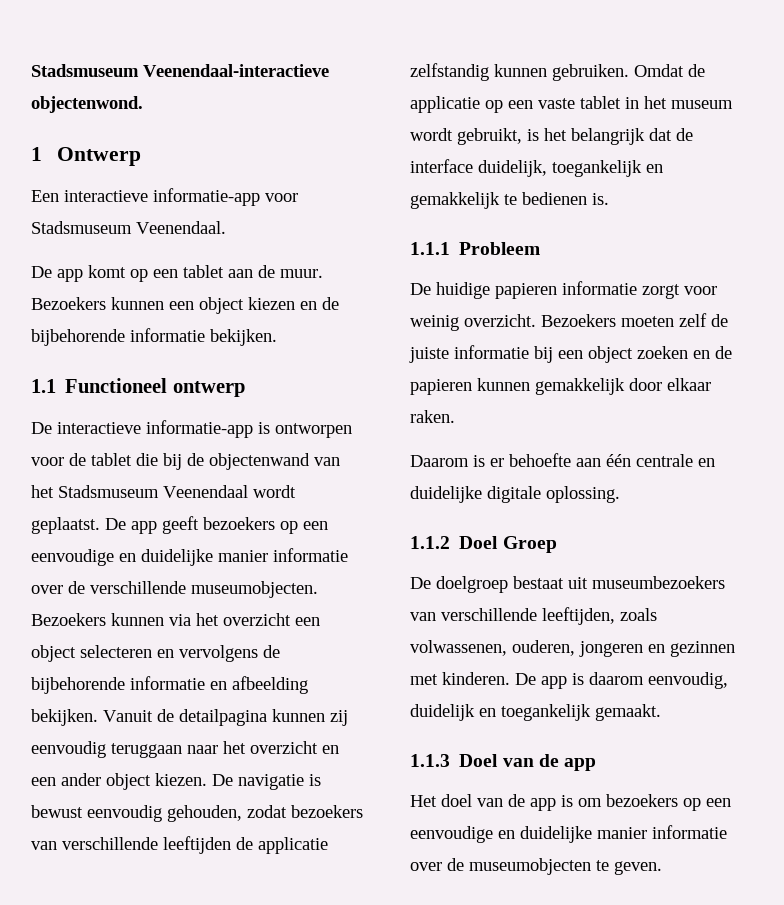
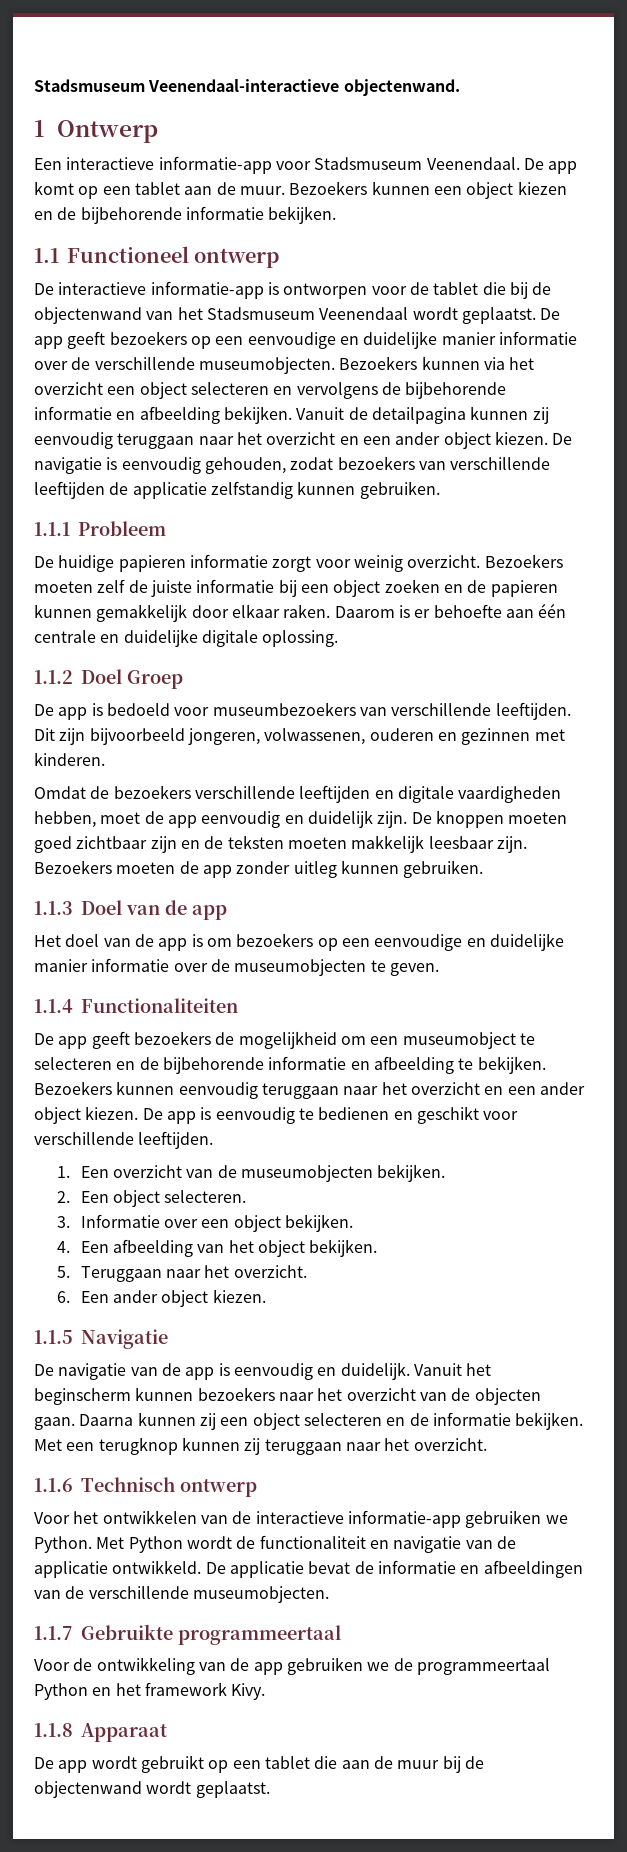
- Stadsmuseum Veenendaal-interactieve objectenwond.
+ Stadsmuseum Veenendaal-interactieve objectenwand.
- Een interactieve informatie-app voor Stadsmuseum Veenendaal.
- De app komt op een tablet aan de muur.
+ Een interactieve informatie-app voor Stadsmuseum Veenendaal. De app komt op een tablet aan de muur.
- De navigatie is bewust eenvoudig gehouden, zodat bezoekers van verschillende leeftijden de applicatie zelfstandig kunnen gebruiken. Omdat de applicatie op een vaste tablet in het museum wordt gebruikt, is het belangrijk dat de interface duidelijk, toegankelijk en gemakkelijk te bedienen is.
+ De navigatie is eenvoudig gehouden, zodat bezoekers van verschillende leeftijden de applicatie zelfstandig kunnen gebruiken.
- Bezoekers moeten zelf de juiste informatie bij een object zoeken en de papieren kunnen gemakkelijk door elkaar raken.
- Daarom is er behoefte aan één centrale en duidelijke digitale oplossing.
+ Bezoekers moeten zelf de juiste informatie bij een object zoeken en de papieren kunnen gemakkelijk door elkaar raken. Daarom is er behoefte aan één centrale en duidelijke digitale oplossing.
- De doelgroep bestaat uit museumbezoekers van verschillende leeftijden, zoals volwassenen, ouderen, jongeren en gezinnen met kinderen. De app is daarom eenvoudig, duidelijk en toegankelijk gemaakt.
+ De app is bedoeld voor museumbezoekers van verschillende leeftijden. Dit zijn bijvoorbeeld jongeren, volwassenen, ouderen en gezinnen met kinderen.
+ Omdat de bezoekers verschillende leeftijden en digitale vaardigheden hebben, moet de app eenvoudig en duidelijk zijn. De knoppen moeten goed zichtbaar zijn en de teksten moeten makkelijk leesbaar zijn. Bezoekers moeten de app zonder uitleg kunnen gebruiken.
+ 1.1.4 Functionaliteiten
+ De app geeft bezoekers de mogelijkheid om een museumobject te selecteren en de bijbehorende informatie en afbeelding te bekijken. Bezoekers kunnen eenvoudig teruggaan naar het overzicht en een ander object kiezen. De app is eenvoudig te bedienen en geschikt voor verschillende leeftijden.
+ 1. Een overzicht van de museumobjecten bekijken.
+ 2. Een object selecteren.
+ 3. Informatie over een object bekijken.
+ 4. Een afbeelding van het object bekijken.
+ 5. Teruggaan naar het overzicht.
+ 6. Een ander object kiezen.
+ 1.1.5 Navigatie
+ De navigatie van de app is eenvoudig en duidelijk. Vanuit het beginscherm kunnen bezoekers naar het overzicht van de objecten gaan. Daarna kunnen zij een object selecteren en de informatie bekijken. Met een terugknop kunnen zij teruggaan naar het overzicht.
+ 1.1.6 Technisch ontwerp
+ Voor het ontwikkelen van de interactieve informatie-app gebruiken we Python. Met Python wordt de functionaliteit en navigatie van de applicatie ontwikkeld. De applicatie bevat de informatie en afbeeldingen van de verschillende museumobjecten.
+ 1.1.7 Gebruikte programmeertaal
+ Voor de ontwikkeling van de app gebruiken we de programmeertaal Python en het framework Kivy.
+ 1.1.8 Apparaat
+ De app wordt gebruikt op een tablet die aan de muur bij de objectenwand wordt geplaatst.

